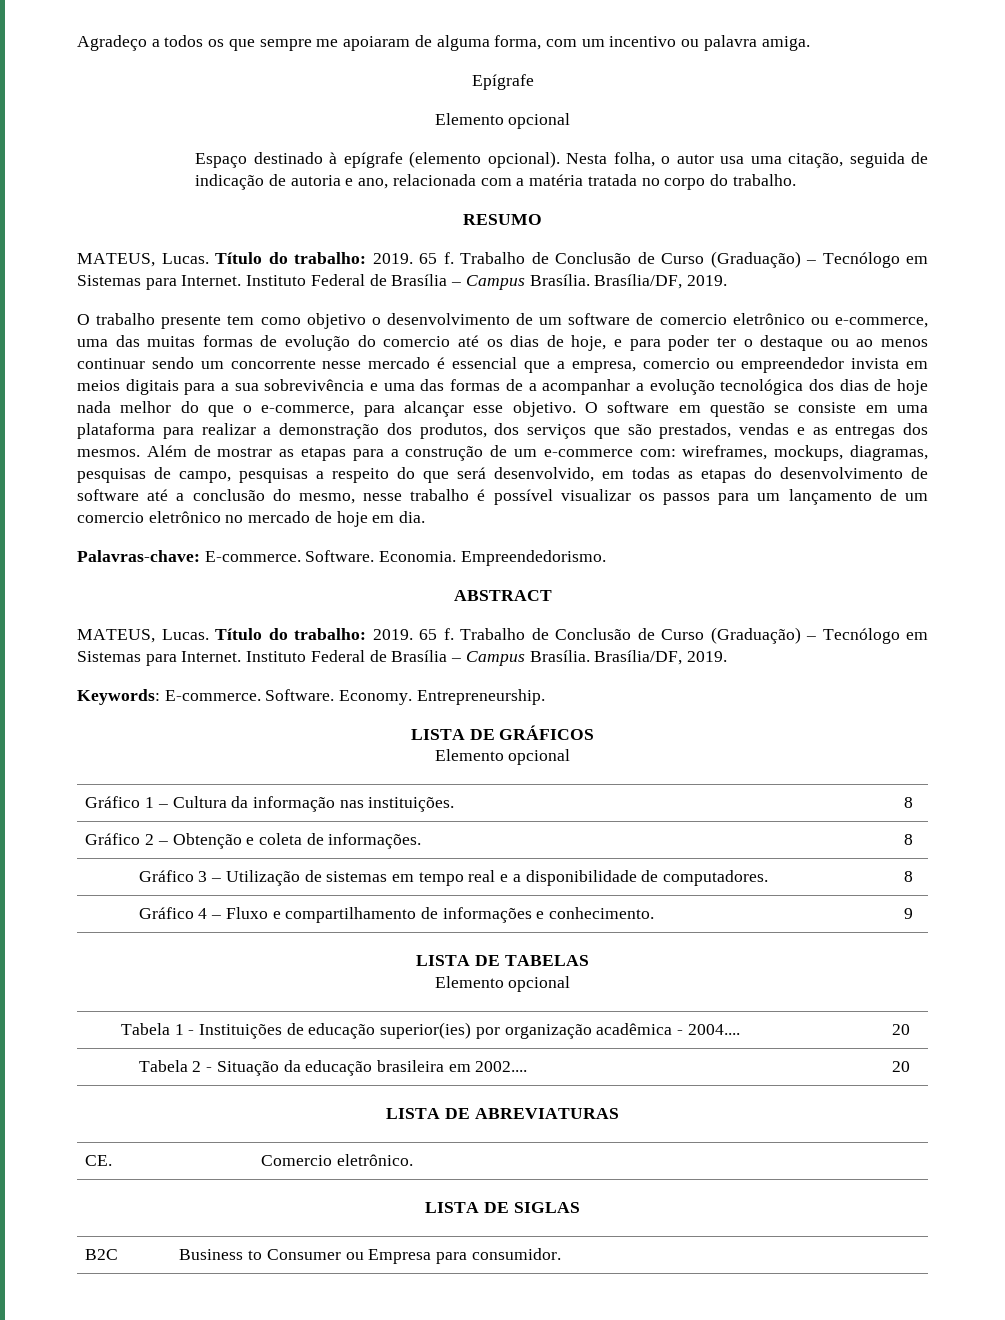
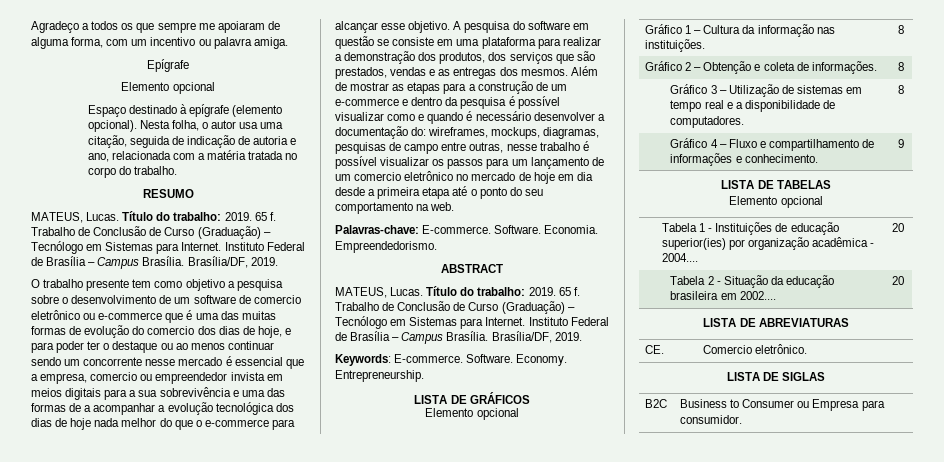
- O trabalho presente tem como objetivo o desenvolvimento de um software de comercio eletrônico ou e-commerce, uma das muitas formas de evolução do comercio até os dias de hoje, e para poder ter o destaque ou ao menos continuar sendo um concorrente nesse mercado é essencial que a empresa, comercio ou empreendedor invista em meios digitais para a sua sobrevivência e uma das formas de a acompanhar a evolução tecnológica dos dias de hoje nada melhor do que o e-commerce, para alcançar esse objetivo.
+ O trabalho presente tem como objetivo a pesquisa sobre o desenvolvimento de um software de comercio eletrônico ou e-commerce que é uma das muitas formas de evolução do comercio dos dias de hoje, e para poder ter o destaque ou ao menos continuar sendo um concorrente nesse mercado é essencial que a empresa, comercio ou empreendedor invista em meios digitais para a sua sobrevivência e uma das formas de a acompanhar a evolução tecnológica dos dias de hoje nada melhor do que o e-commerce para alcançar esse objetivo.
- O software em questão se consiste em uma plataforma para realizar a demonstração dos produtos, dos serviços que são prestados, vendas e as entregas dos mesmos.
+ A pesquisa do software em questão se consiste em uma plataforma para realizar a demonstração dos produtos, dos serviços que são prestados, vendas e as entregas dos mesmos.
- Além de mostrar as etapas para a construção de um e-commerce com: wireframes, mockups, diagramas, pesquisas de campo, pesquisas a respeito do que será desenvolvido, em todas as etapas do desenvolvimento de software até a conclusão do mesmo, nesse trabalho é possível visualizar os passos para um lançamento de um comercio eletrônico no mercado de hoje em dia.
+ Além de mostrar as etapas para a construção de um e-commerce e dentro da pesquisa é possível visualizar como e quando é necessário desenvolver a documentação do: wireframes, mockups, diagramas, pesquisas de campo entre outras, nesse trabalho é possível visualizar os passos para um lançamento de um comercio eletrônico no mercado de hoje em dia desde a primeira etapa até o ponto do seu comportamento na web.

